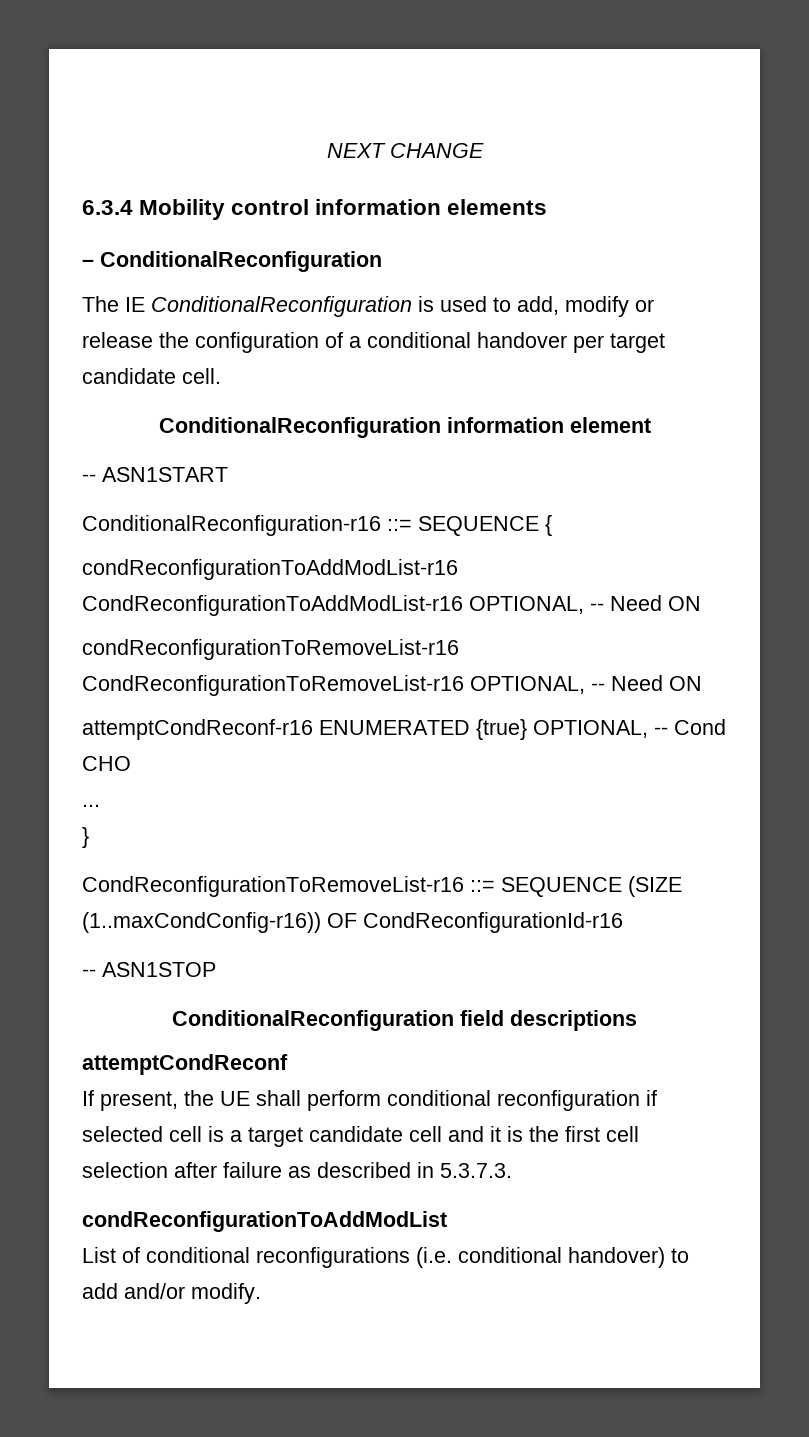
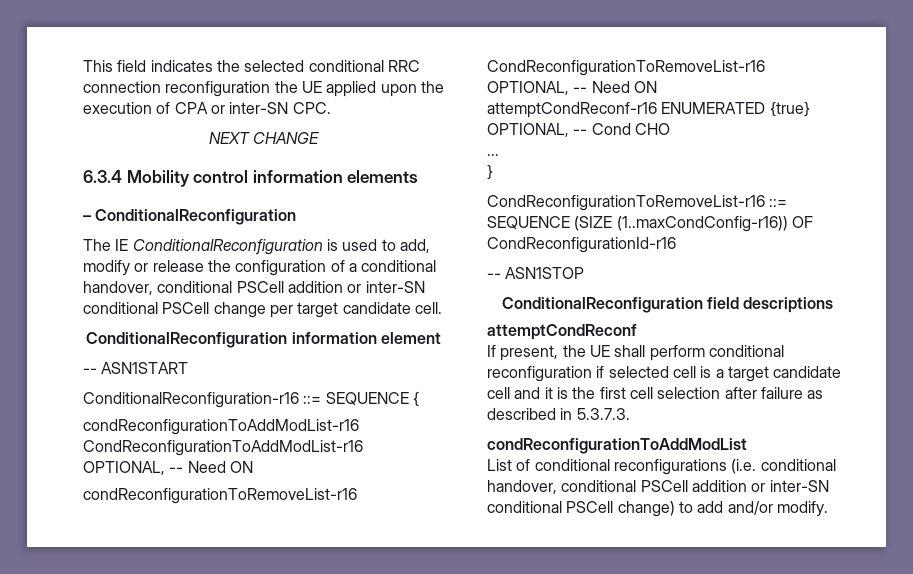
+ This field indicates the selected conditional RRC connection reconfiguration the UE applied upon the execution of CPA or inter-SN CPC.
- The IE ConditionalReconfiguration is used to add, modify or release the configuration of a conditional handover per target candidate cell.
+ The IE ConditionalReconfiguration is used to add, modify or release the configuration of a conditional handover, conditional PSCell addition or inter-SN conditional PSCell change per target candidate cell.
- List of conditional reconfigurations (i.e. conditional handover) to add and/or modify.
+ List of conditional reconfigurations (i.e. conditional handover, conditional PSCell addition or inter-SN conditional PSCell change) to add and/or modify.

